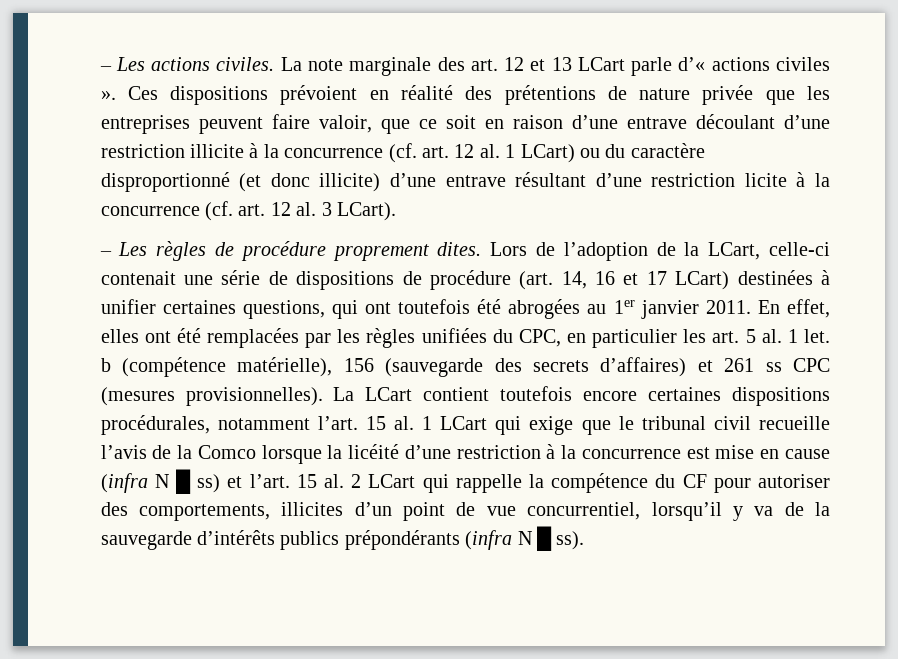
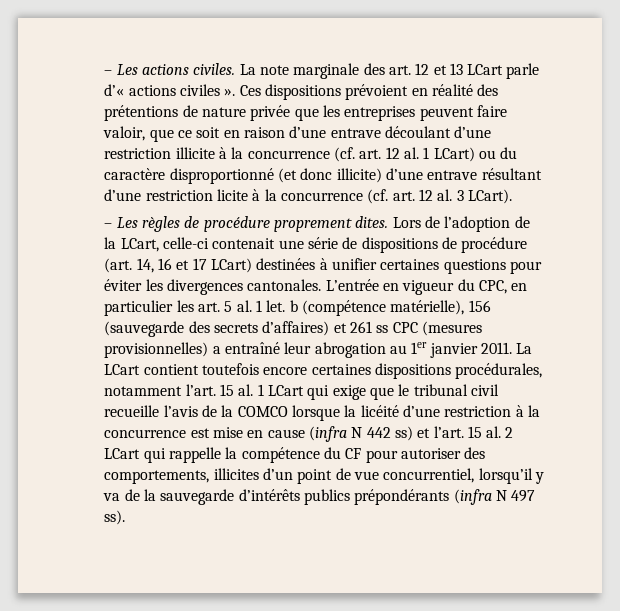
- Lors de l’adoption de la LCart, celle-ci contenait une série de dispositions de procédure (art. 14, 16 et 17 LCart) destinées à unifier certaines questions, qui ont toutefois été abrogées au 1er janvier 2011. En effet, elles ont été remplacées par les règles unifiées du CPC, en particulier les art. 5 al. 1 let. b (compétence matérielle), 156 (sauvegarde des secrets d’affaires) et 261 ss CPC (mesures provisionnelles).
+ Lors de l’adoption de la LCart, celle-ci contenait une série de dispositions de procédure (art. 14, 16 et 17 LCart) destinées à unifier certaines questions pour éviter les divergences cantonales. L’entrée en vigueur du CPC, en particulier les art. 5 al. 1 let. b (compétence matérielle), 156 (sauvegarde des secrets d’affaires) et 261 ss CPC (mesures provisionnelles) a entraîné leur abrogation au 1er janvier 2011.
- 15 al. 1 LCart qui exige que le tribunal civil recueille l’avis de la Comco lorsque la licéité d’une restriction à la concurrence est mise en cause (infra N █ ss) et l’art.
+ 15 al. 1 LCart qui exige que le tribunal civil recueille l’avis de la COMCO lorsque la licéité d’une restriction à la concurrence est mise en cause (infra N 442 ss) et l’art.
- 15 al. 2 LCart qui rappelle la compétence du CF pour autoriser des comportements, illicites d’un point de vue concurrentiel, lorsqu’il y va de la sauvegarde d’intérêts publics prépondérants (infra N █ ss).
+ 15 al. 2 LCart qui rappelle la compétence du CF pour autoriser des comportements, illicites d’un point de vue concurrentiel, lorsqu’il y va de la sauvegarde d’intérêts publics prépondérants (infra N 497 ss).

